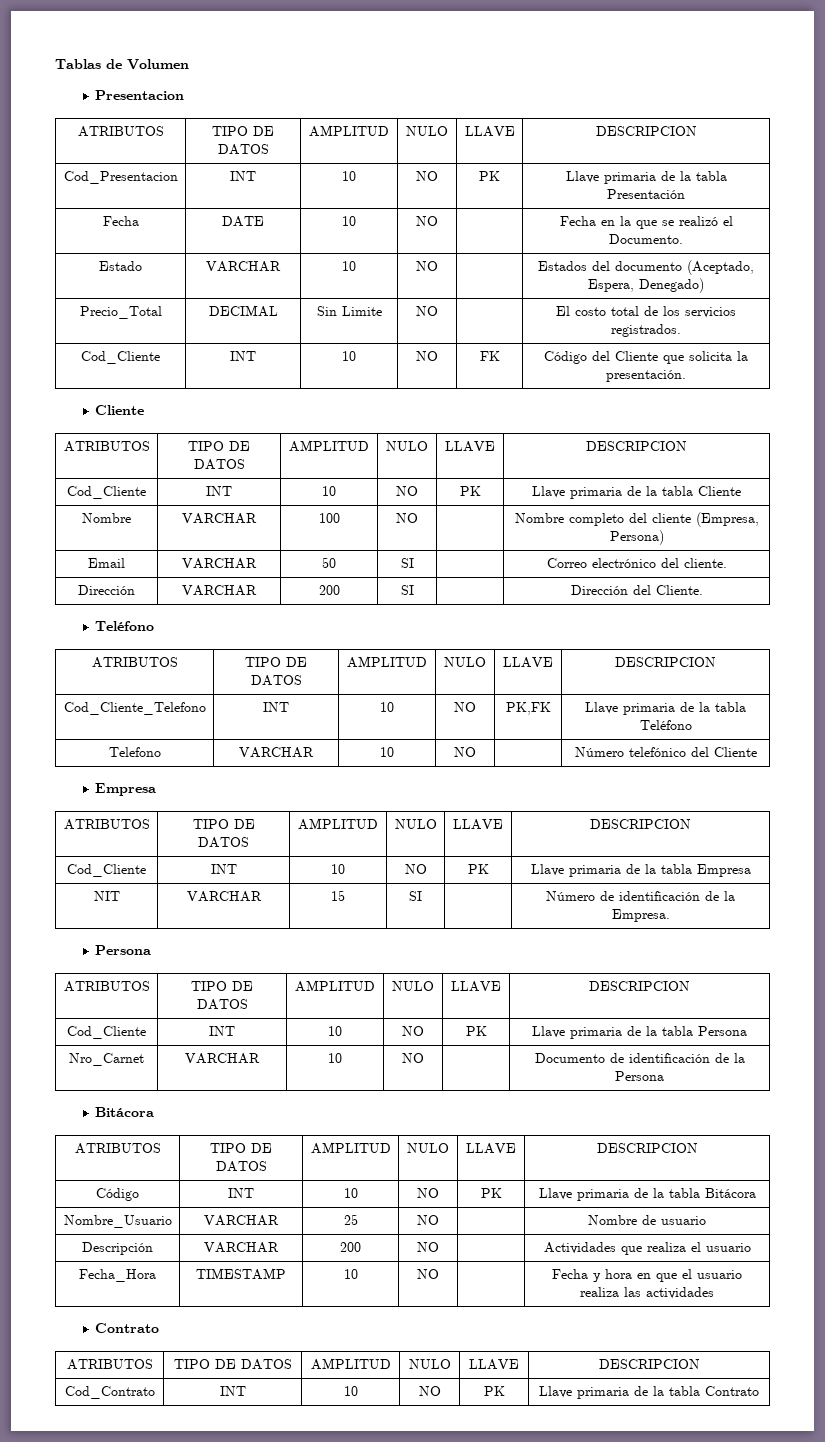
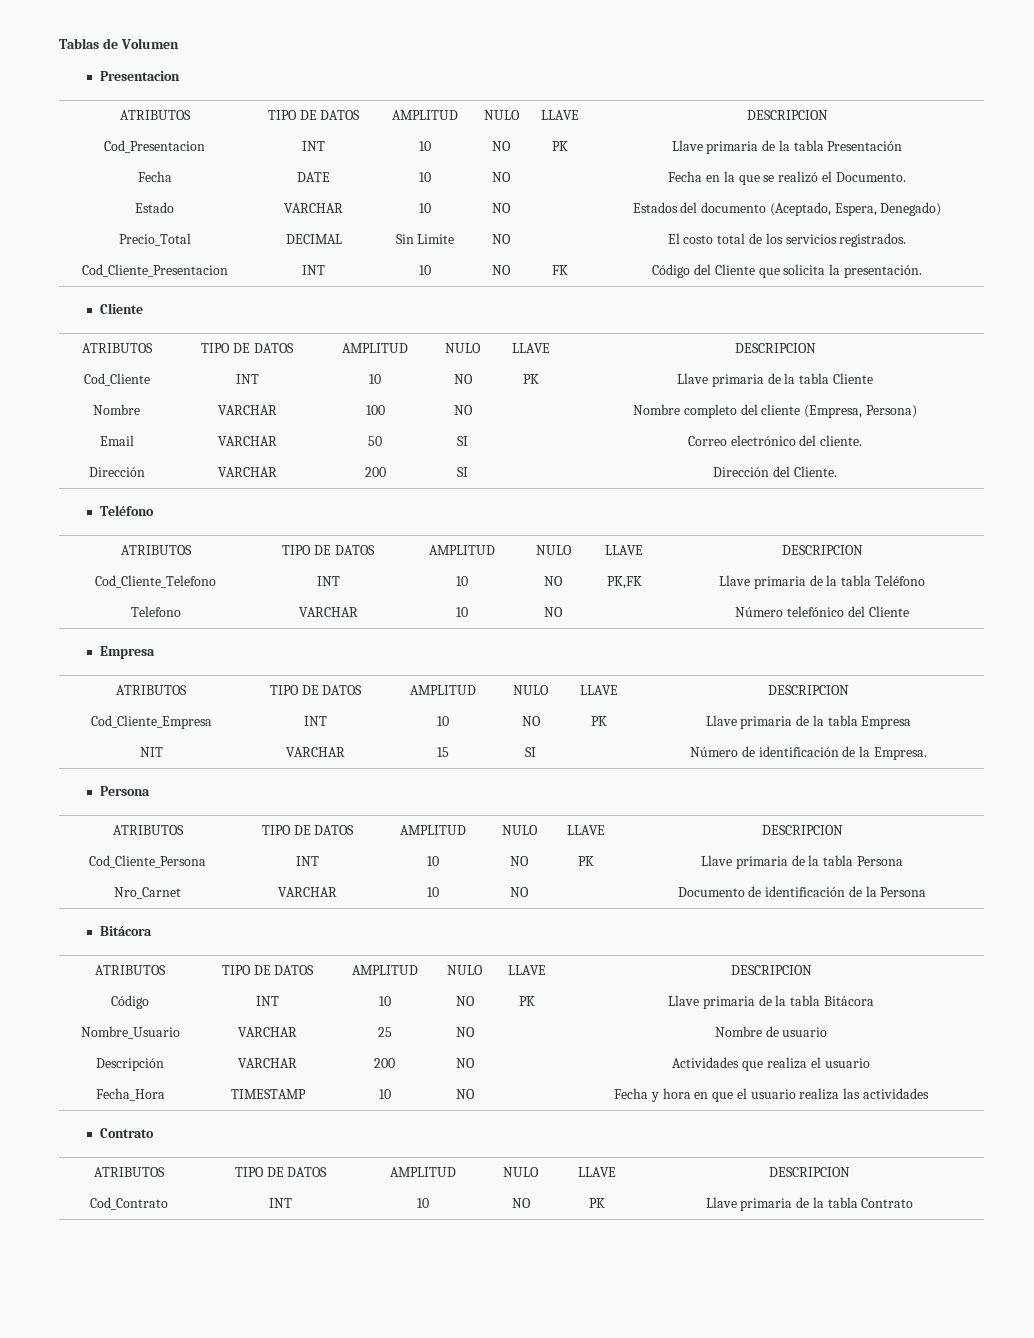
- Cod_Cliente | INT | 10 | NO | FK | Código del Cliente que solicita la presentación.
+ Cod_Cliente_Presentacion | INT | 10 | NO | FK | Código del Cliente que solicita la presentación.
- Cod_Cliente | INT | 10 | NO | PK | Llave primaria de la tabla Empresa
+ Cod_Cliente_Empresa | INT | 10 | NO | PK | Llave primaria de la tabla Empresa
- Cod_Cliente | INT | 10 | NO | PK | Llave primaria de la tabla Persona
+ Cod_Cliente_Persona | INT | 10 | NO | PK | Llave primaria de la tabla Persona

